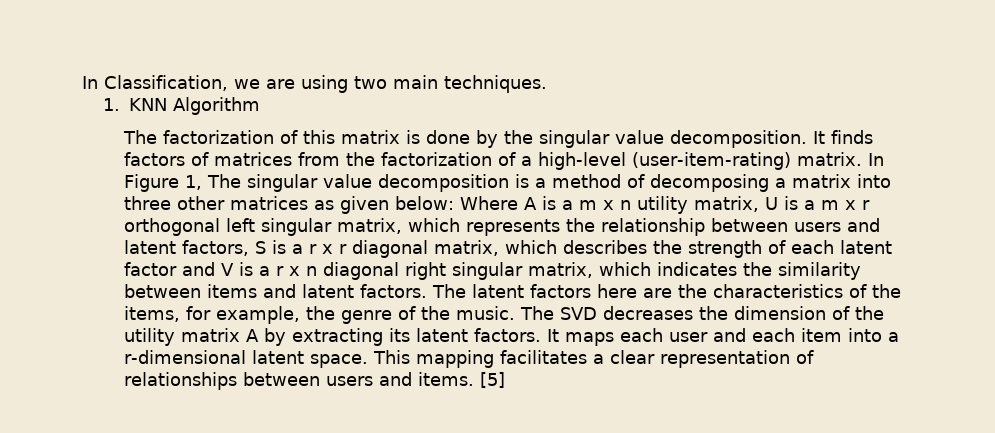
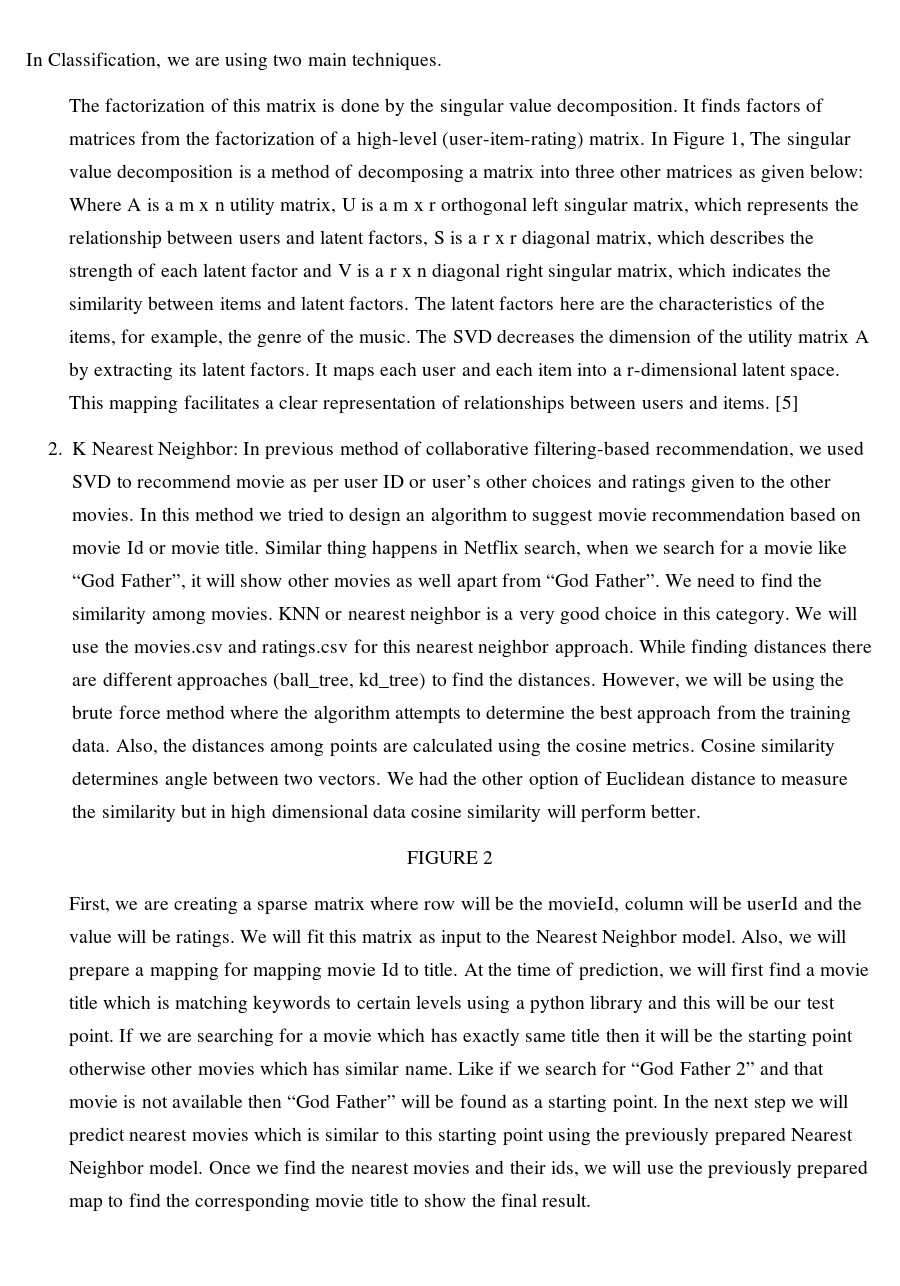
- 1. KNN Algorithm
+ 2. K Nearest Neighbor: In previous method of collaborative filtering-based recommendation, we used SVD to recommend movie as per user ID or user’s other choices and ratings given to the other movies. In this method we tried to design an algorithm to suggest movie recommendation based on movie Id or movie title. Similar thing happens in Netflix search, when we search for a movie like “God Father”, it will show other movies as well apart from “God Father”. We need to find the similarity among movies. KNN or nearest neighbor is a very good choice in this category. We will use the movies.csv and ratings.csv for this nearest neighbor approach. While finding distances there are different approaches (ball_tree, kd_tree) to find the distances. However, we will be using the brute force method where the algorithm attempts to determine the best approach from the training data. Also, the distances among points are calculated using the cosine metrics. Cosine similarity determines angle between two vectors. We had the other option of Euclidean distance to measure the similarity but in high dimensional data cosine similarity will perform better.
+ FIGURE 2
+ First, we are creating a sparse matrix where row will be the movieId, column will be userId and the value will be ratings. We will fit this matrix as input to the Nearest Neighbor model. Also, we will prepare a mapping for mapping movie Id to title. At the time of prediction, we will first find a movie title which is matching keywords to certain levels using a python library and this will be our test point. If we are searching for a movie which has exactly same title then it will be the starting point otherwise other movies which has similar name. Like if we search for “God Father 2” and that movie is not available then “God Father” will be found as a starting point. In the next step we will predict nearest movies which is similar to this starting point using the previously prepared Nearest Neighbor model. Once we find the nearest movies and their ids, we will use the previously prepared map to find the corresponding movie title to show the final result.

